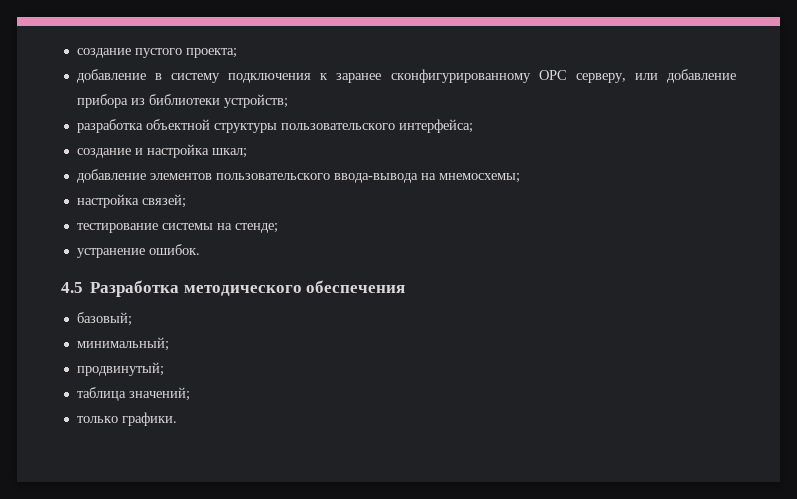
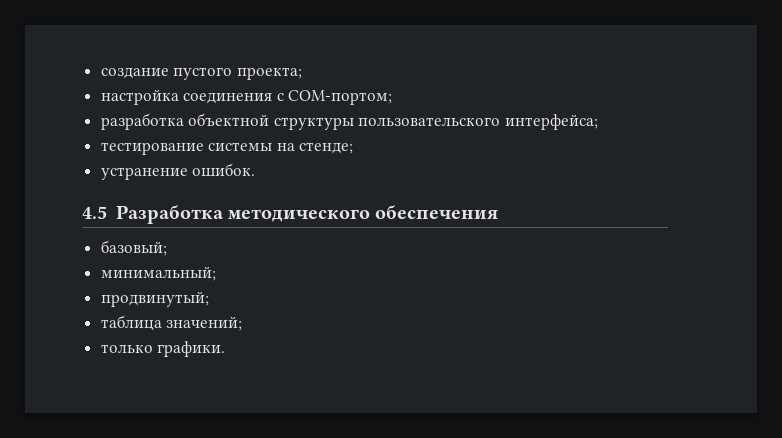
- добавление в систему подключения к заранее сконфигурированному OPC серверу, или добавление прибора из библиотеки устройств;
+ настройка соединения с COM-портом;
- создание и настройка шкал;
- добавление элементов пользовательского ввода-вывода на мнемосхемы;
- настройка связей;

